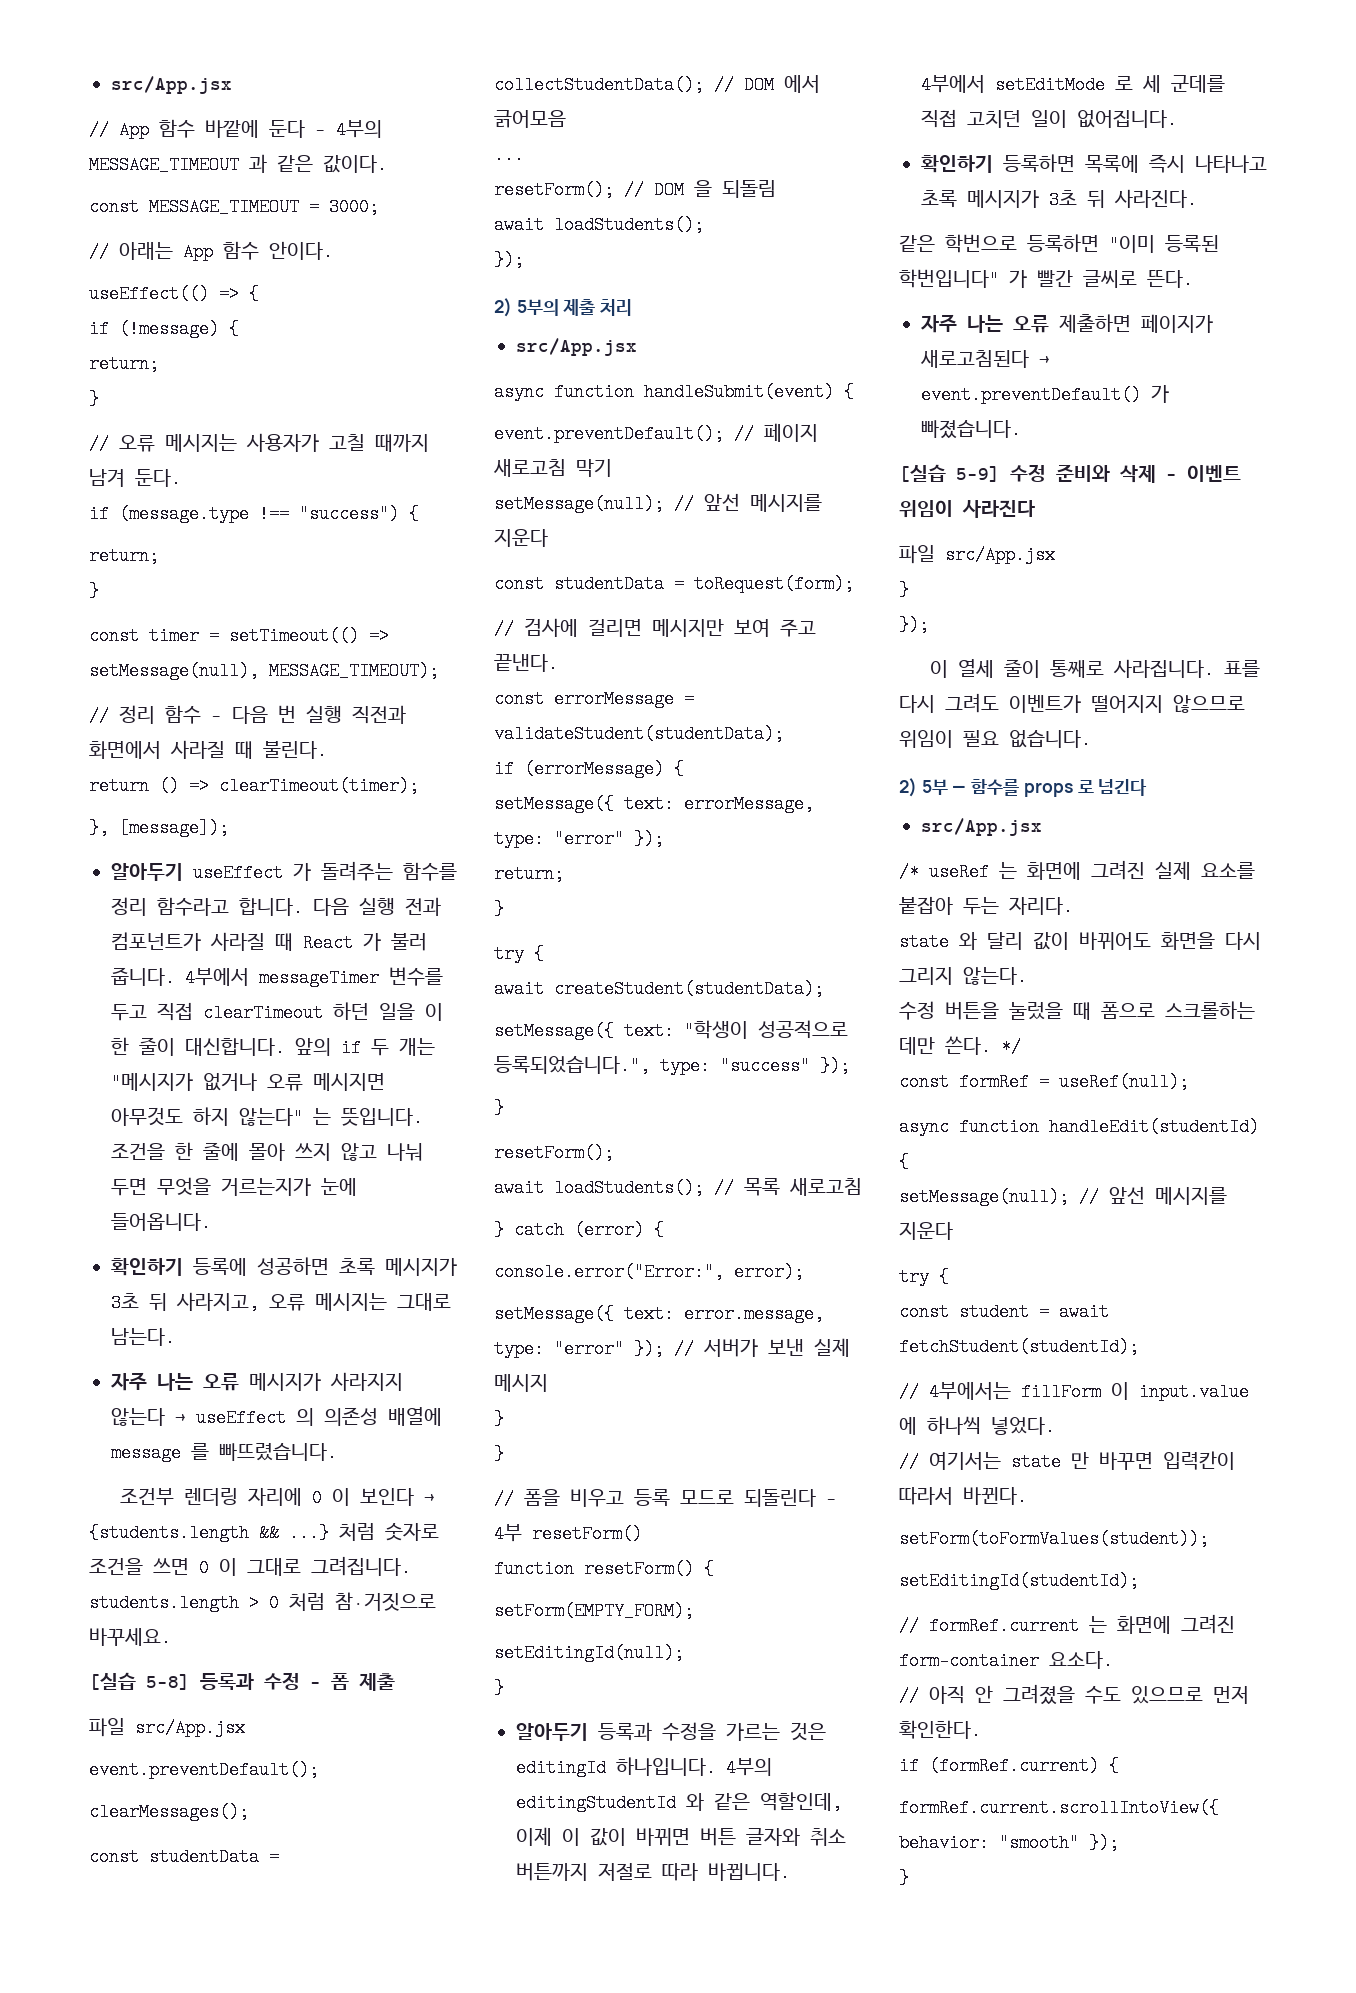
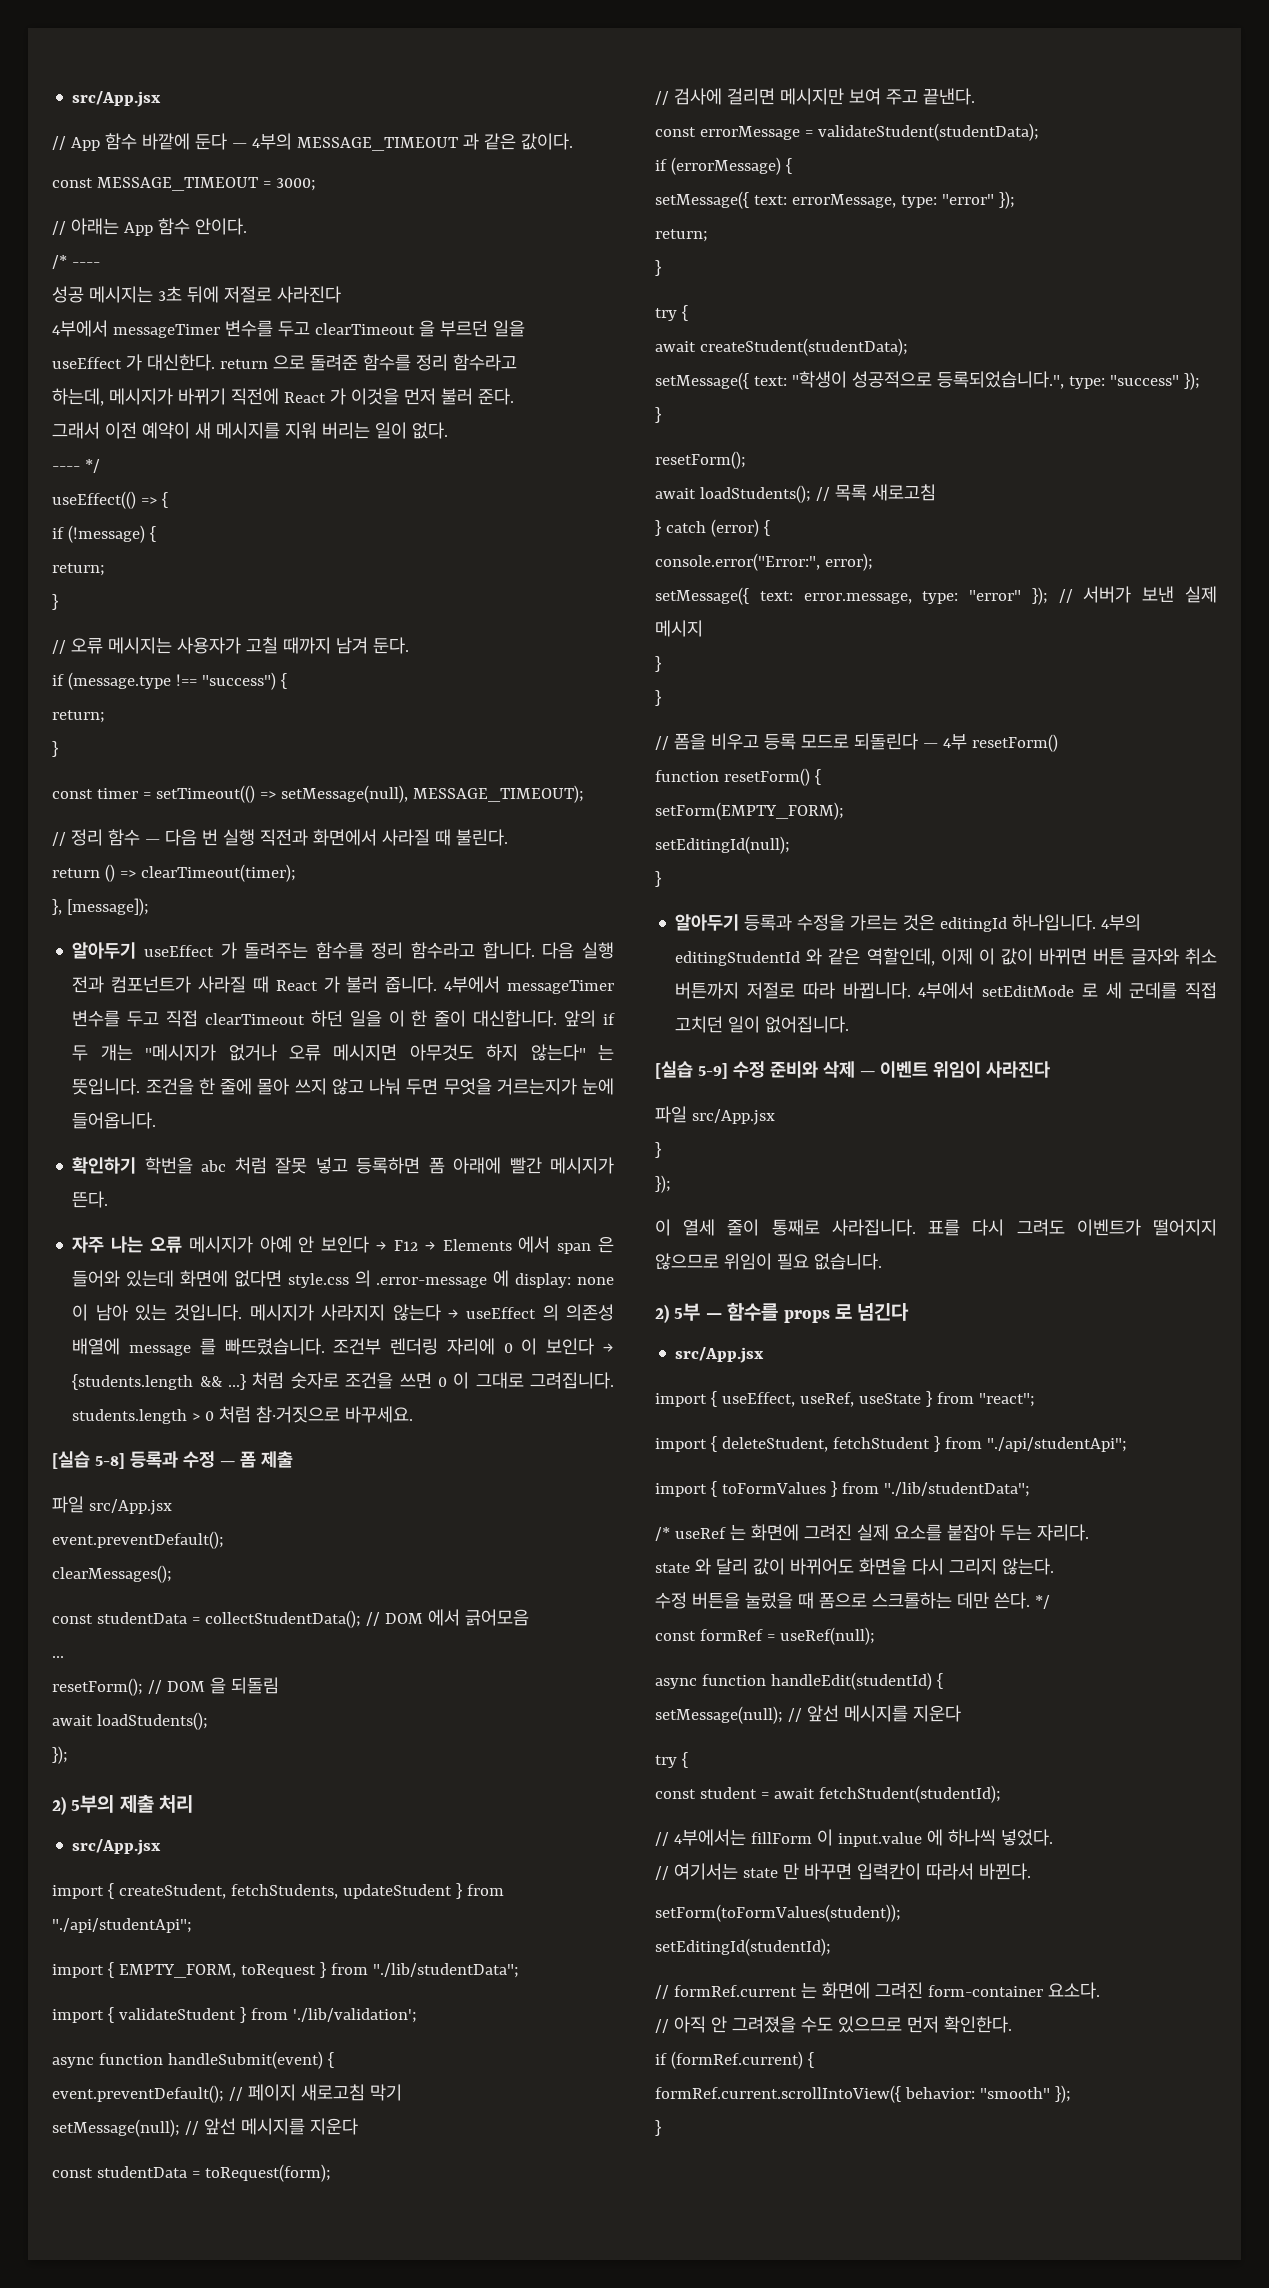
+ /* ----
+ 성공 메시지는 3초 뒤에 저절로 사라진다
+ 4부에서 messageTimer 변수를 두고 clearTimeout 을 부르던 일을
+ useEffect 가 대신한다. return 으로 돌려준 함수를 정리 함수라고
+ 하는데, 메시지가 바뀌기 직전에 React 가 이것을 먼저 불러 준다.
+ 그래서 이전 예약이 새 메시지를 지워 버리는 일이 없다.
+ ---- */
- 확인하기 등록에 성공하면 초록 메시지가 3초 뒤 사라지고, 오류 메시지는 그대로 남는다.
- 자주 나는 오류 메시지가 사라지지 않는다 → useEffect 의 의존성 배열에 message 를 빠뜨렸습니다.
- 조건부 렌더링 자리에 0 이 보인다 → {students.length && ...} 처럼 숫자로 조건을 쓰면 0 이 그대로 그려집니다. students.length > 0 처럼 참·거짓으로 바꾸세요.
+ 확인하기 학번을 abc 처럼 잘못 넣고 등록하면 폼 아래에 빨간 메시지가 뜬다.
+ 자주 나는 오류 메시지가 아예 안 보인다 → F12 → Elements 에서 span 은 들어와 있는데 화면에 없다면 style.css 의 .error-message 에 display: none 이 남아 있는 것입니다. 메시지가 사라지지 않는다 → useEffect 의 의존성 배열에 message 를 빠뜨렸습니다. 조건부 렌더링 자리에 0 이 보인다 → {students.length && ...} 처럼 숫자로 조건을 쓰면 0 이 그대로 그려집니다. students.length > 0 처럼 참·거짓으로 바꾸세요.
+ import { createStudent, fetchStudents, updateStudent } from "./api/studentApi";
+ import { EMPTY_FORM, toRequest } from "./lib/studentData";
+ import { validateStudent } from './lib/validation';
- 확인하기 등록하면 목록에 즉시 나타나고 초록 메시지가 3초 뒤 사라진다.
- 같은 학번으로 등록하면 "이미 등록된 학번입니다" 가 빨간 글씨로 뜬다.
- 자주 나는 오류 제출하면 페이지가 새로고침된다 → event.preventDefault() 가 빠졌습니다.
+ import { useEffect, useRef, useState } from "react";
+ import { deleteStudent, fetchStudent } from "./api/studentApi";
+ import { toFormValues } from "./lib/studentData";

